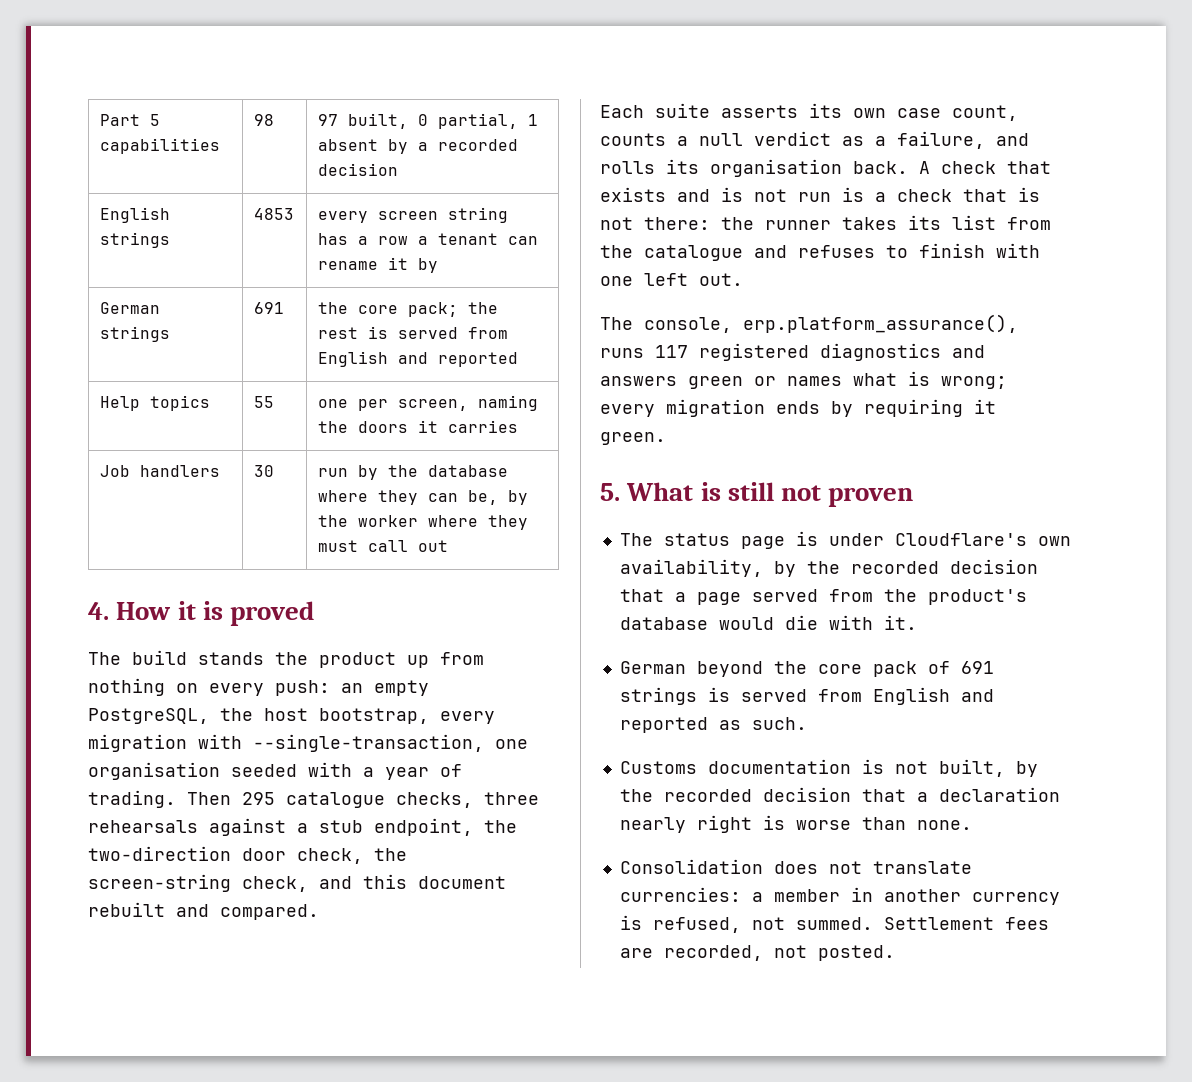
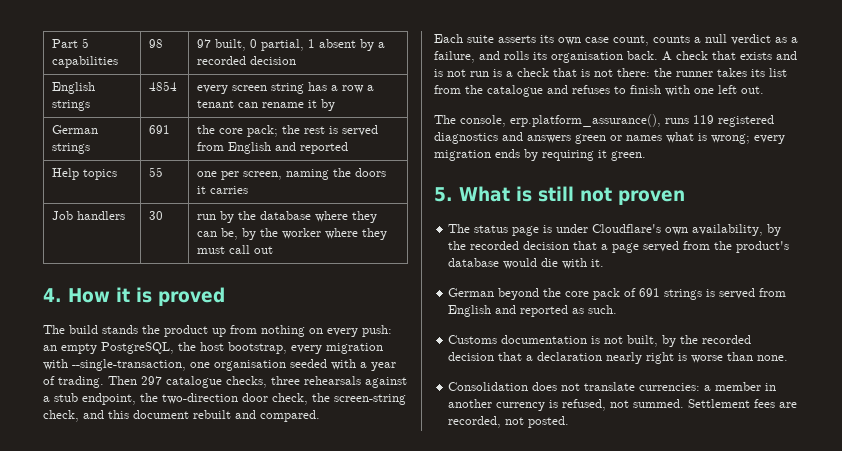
- English strings | 4853 | every screen string has a row a tenant can rename it by
+ English strings | 4854 | every screen string has a row a tenant can rename it by
- Then 295 catalogue checks, three rehearsals against a stub endpoint, the two-direction door check, the screen-string check, and this document rebuilt and compared.
+ Then 297 catalogue checks, three rehearsals against a stub endpoint, the two-direction door check, the screen-string check, and this document rebuilt and compared.
- The console, erp.platform_assurance(), runs 117 registered diagnostics and answers green or names what is wrong; every migration ends by requiring it green.
+ The console, erp.platform_assurance(), runs 119 registered diagnostics and answers green or names what is wrong; every migration ends by requiring it green.

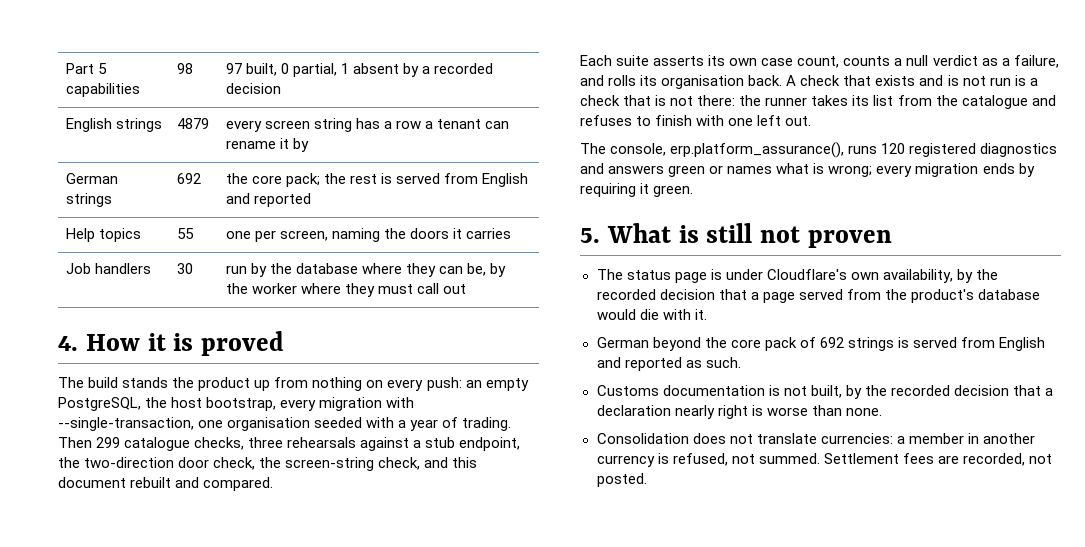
- English strings | 4854 | every screen string has a row a tenant can rename it by
+ English strings | 4879 | every screen string has a row a tenant can rename it by
- German strings | 691 | the core pack; the rest is served from English and reported
+ German strings | 692 | the core pack; the rest is served from English and reported
- Then 297 catalogue checks, three rehearsals against a stub endpoint, the two-direction door check, the screen-string check, and this document rebuilt and compared.
+ Then 299 catalogue checks, three rehearsals against a stub endpoint, the two-direction door check, the screen-string check, and this document rebuilt and compared.
- The console, erp.platform_assurance(), runs 119 registered diagnostics and answers green or names what is wrong; every migration ends by requiring it green.
+ The console, erp.platform_assurance(), runs 120 registered diagnostics and answers green or names what is wrong; every migration ends by requiring it green.
- German beyond the core pack of 691 strings is served from English and reported as such.
+ German beyond the core pack of 692 strings is served from English and reported as such.

